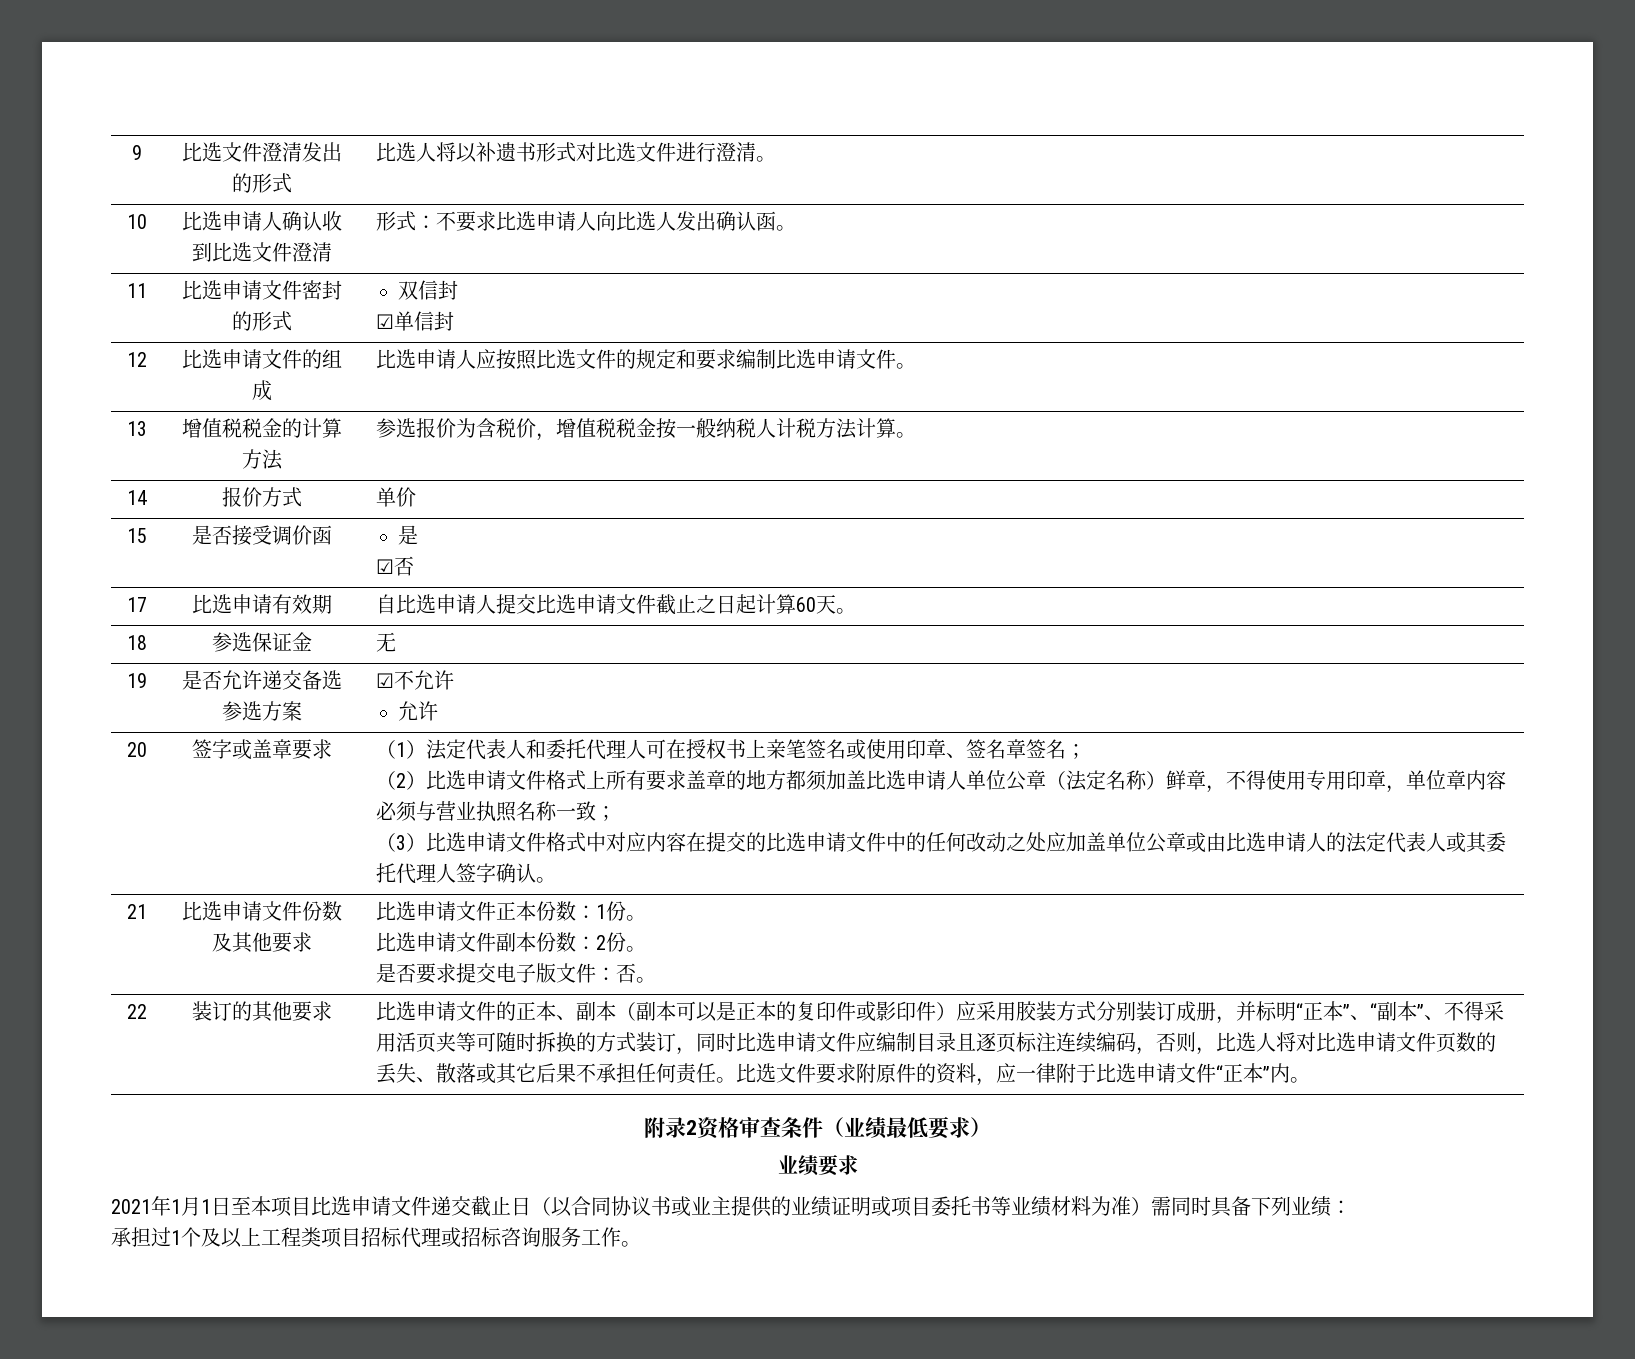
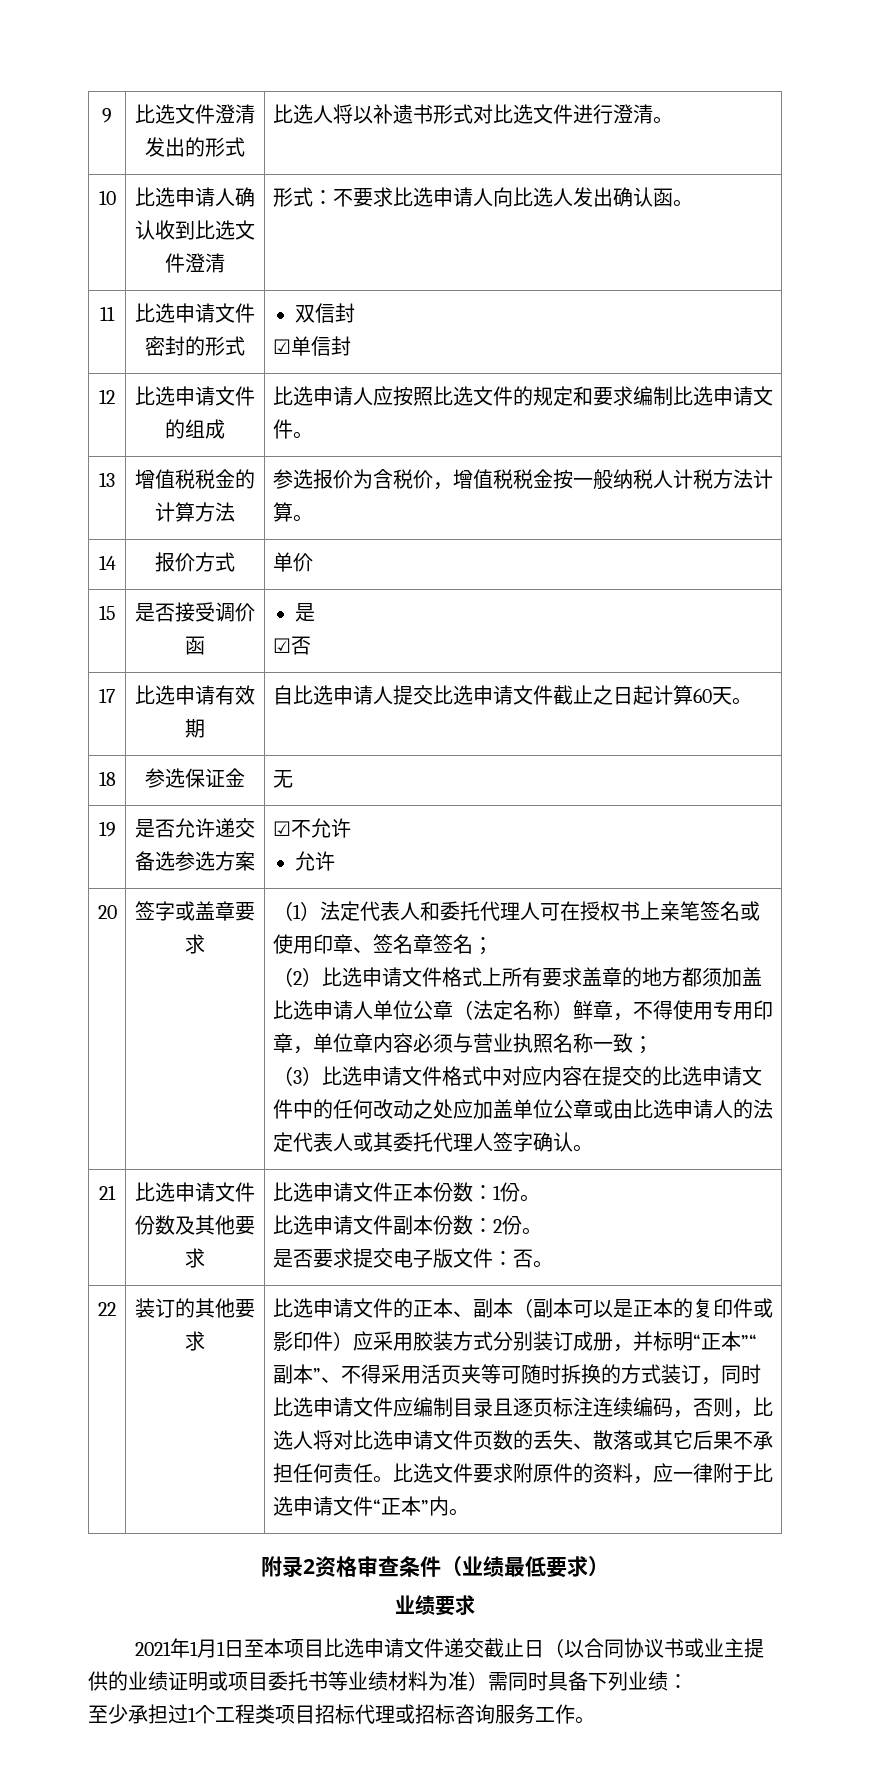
- 比选申请文件的正本、副本（副本可以是正本的复印件或影印件）应采用胶装方式分别装订成册，并标明“正本”、“副本”、不得采用活页夹等可随时拆换的方式装订，同时比选申请文件应编制目录且逐页标注连续编码，否则，比选人将对比选申请文件页数的丢失、散落或其它后果不承担任何责任。
+ 比选申请文件的正本、副本（副本可以是正本的复印件或影印件）应采用胶装方式分别装订成册，并标明“正本”“副本”、不得采用活页夹等可随时拆换的方式装订，同时比选申请文件应编制目录且逐页标注连续编码，否则，比选人将对比选申请文件页数的丢失、散落或其它后果不承担任何责任。
- 承担过1个及以上工程类项目招标代理或招标咨询服务工作。
+ 至少承担过1个工程类项目招标代理或招标咨询服务工作。

